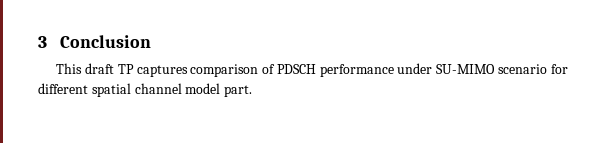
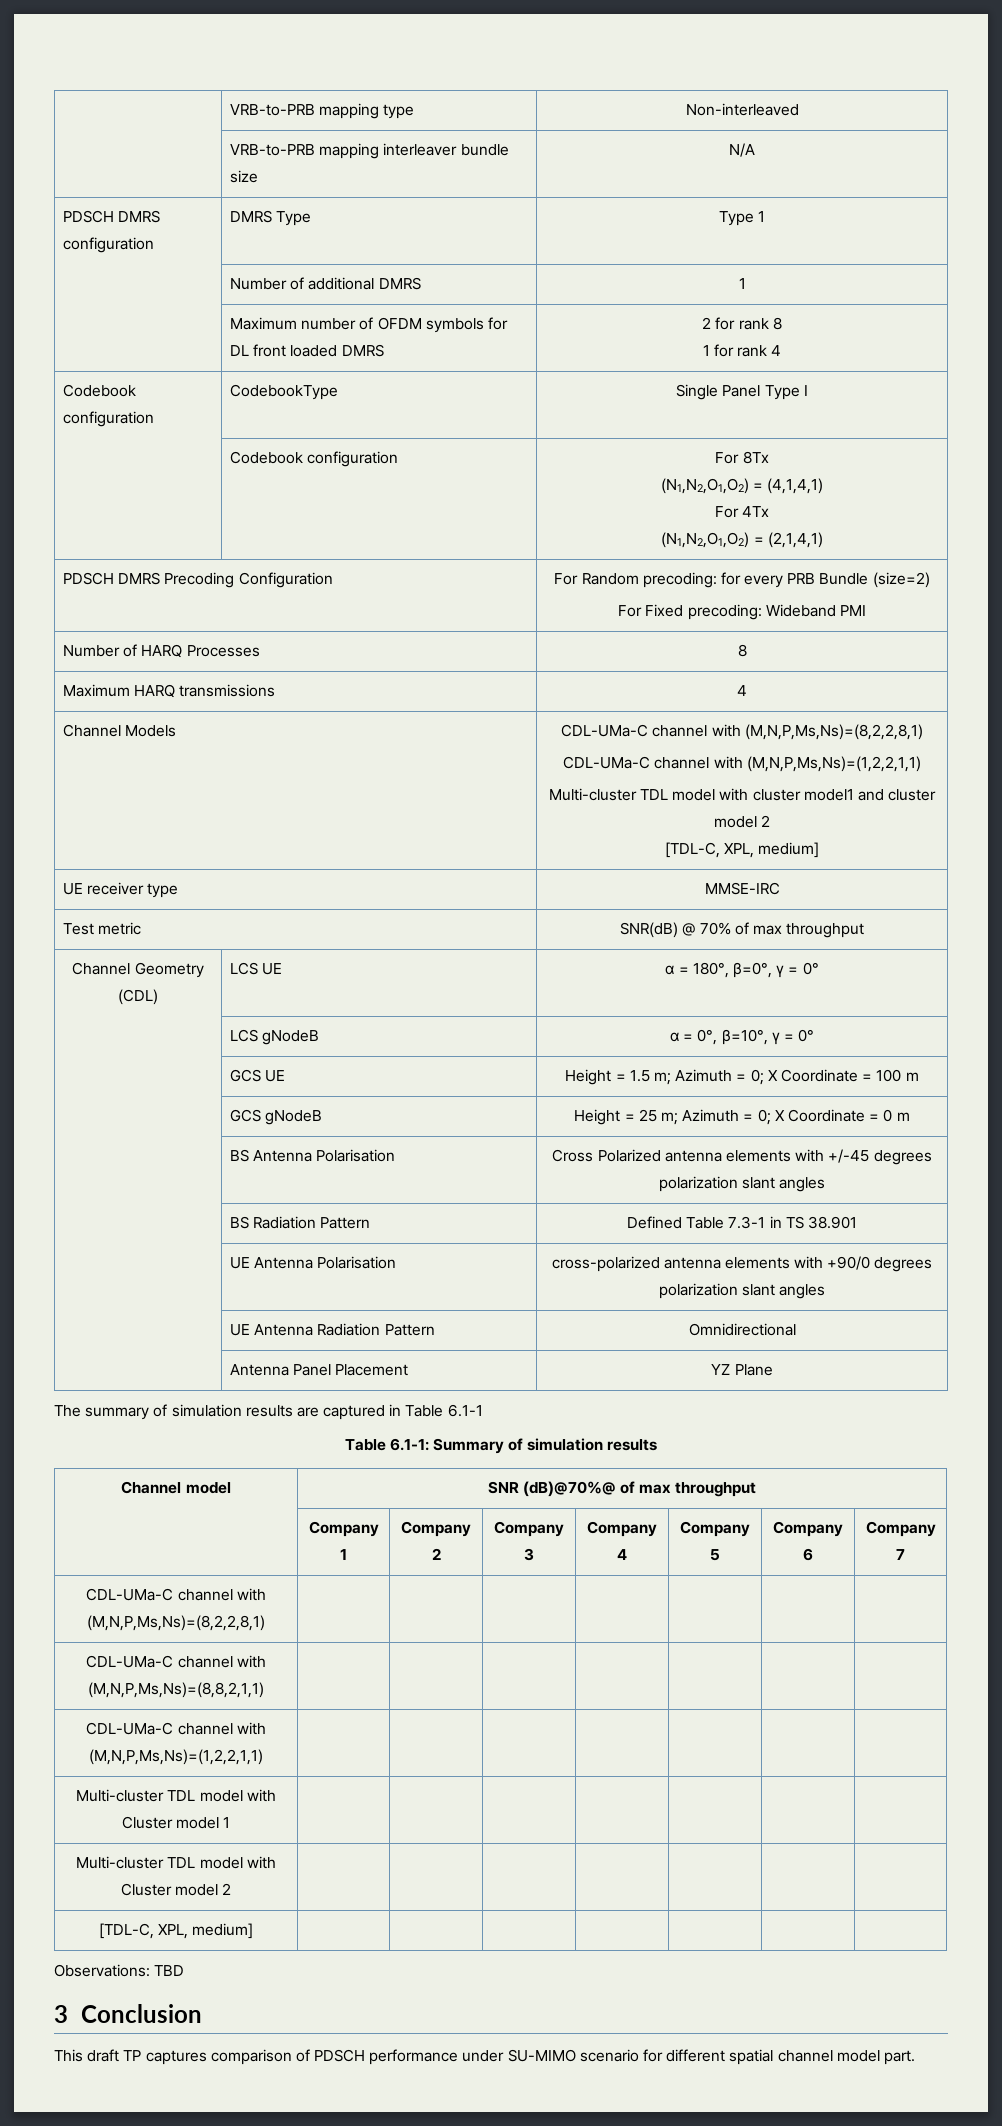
+ | VRB-to-PRB mapping type | Non-interleaved
+ | VRB-to-PRB mapping interleaver bundle size | N/A
+ PDSCH DMRS configuration | DMRS Type | Type 1
+ | Number of additional DMRS | 1
+ | Maximum number of OFDM symbols for DL front loaded DMRS | 2 for rank 8
+ 1 for rank 4
+ Codebook configuration | CodebookType | Single Panel Type I
+ | Codebook configuration | For 8Tx
+ (N1,N2,O1,O2) = (4,1,4,1)
+ For 4Tx
+ (N1,N2,O1,O2) = (2,1,4,1)
+ PDSCH DMRS Precoding Configuration | For Random precoding: for every PRB Bundle (size=2)
+ For Fixed precoding: Wideband PMI
+ Number of HARQ Processes | 8
+ Maximum HARQ transmissions | 4
+ Channel Models | CDL-UMa-C channel with (M,N,P,Ms,Ns)=(8,2,2,8,1)
+ CDL-UMa-C channel with (M,N,P,Ms,Ns)=(1,2,2,1,1)
+ Multi-cluster TDL model with cluster model1 and cluster model 2
+ [TDL-C, XPL, medium]
+ UE receiver type | MMSE-IRC
+ Test metric | SNR(dB) @ 70% of max throughput
+ Channel Geometry (CDL) | LCS UE | α = 180°, β=0°, γ = 0°
+ | LCS gNodeB | α = 0°, β=10°, γ = 0°
+ | GCS UE | Height = 1.5 m; Azimuth = 0; X Coordinate = 100 m
+ | GCS gNodeB | Height = 25 m; Azimuth = 0; X Coordinate = 0 m
+ | BS Antenna Polarisation | Cross Polarized antenna elements with +/-45 degrees polarization slant angles
+ | BS Radiation Pattern | Defined Table 7.3-1 in TS 38.901
+ | UE Antenna Polarisation | cross-polarized antenna elements with +90/0 degrees polarization slant angles
+ | UE Antenna Radiation Pattern | Omnidirectional
+ | Antenna Panel Placement | YZ Plane
+ The summary of simulation results are captured in Table 6.1-1
+ Table 6.1-1: Summary of simulation results
+ Channel model | SNR (dB)@70%@ of max throughput
+ | Company 1 | Company 2 | Company 3 | Company 4 | Company 5 | Company 6 | Company 7
+ CDL-UMa-C channel with (M,N,P,Ms,Ns)=(8,2,2,8,1) | | | | | | |
+ CDL-UMa-C channel with (M,N,P,Ms,Ns)=(8,8,2,1,1) | | | | | | |
+ CDL-UMa-C channel with (M,N,P,Ms,Ns)=(1,2,2,1,1) | | | | | | |
+ Multi-cluster TDL model with Cluster model 1 | | | | | | |
+ Multi-cluster TDL model with Cluster model 2 | | | | | | |
+ [TDL-C, XPL, medium] | | | | | | |
+ Observations: TBD

